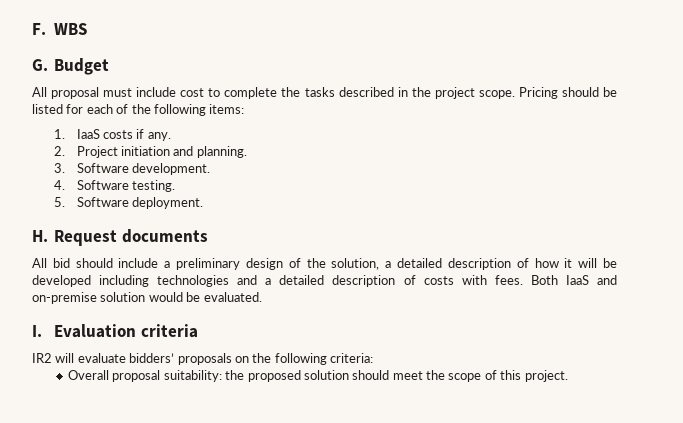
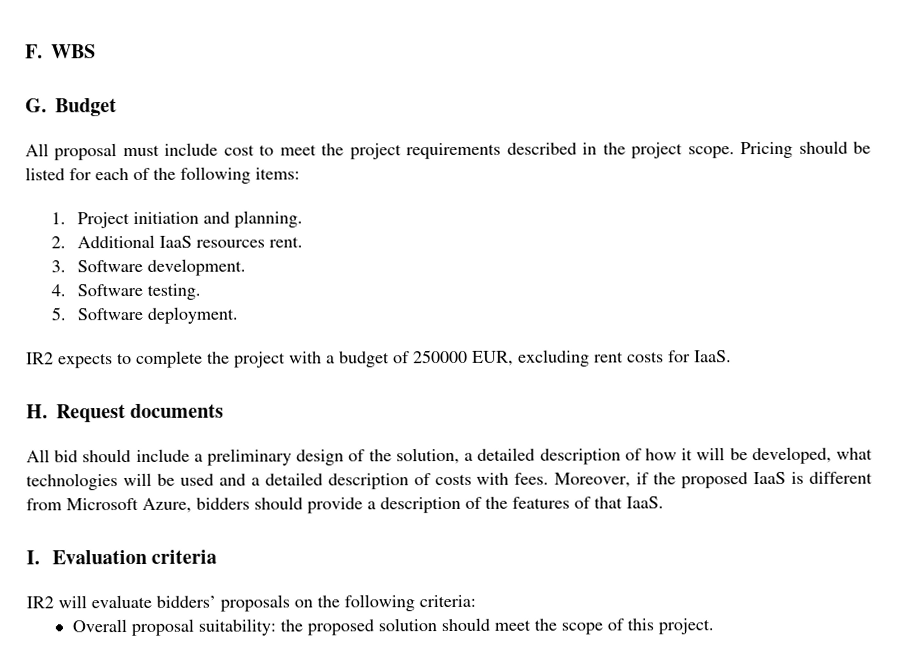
- All proposal must include cost to complete the tasks described in the project scope.
+ All proposal must include cost to meet the project requirements described in the project scope.
- 1. IaaS costs if any.
- 2. Project initiation and planning.
+ 1. Project initiation and planning.
+ 2. Additional IaaS resources rent.
+ IR2 expects to complete the project with a budget of 250000 EUR, excluding rent costs for IaaS.
- All bid should include a preliminary design of the solution, a detailed description of how it will be developed including technologies and a detailed description of costs with fees.
+ All bid should include a preliminary design of the solution, a detailed description of how it will be developed, what technologies will be used and a detailed description of costs with fees.
- Both IaaS and on-premise solution would be evaluated.
+ Moreover, if the proposed IaaS is different from Microsoft Azure, bidders should provide a description of the features of that IaaS.

